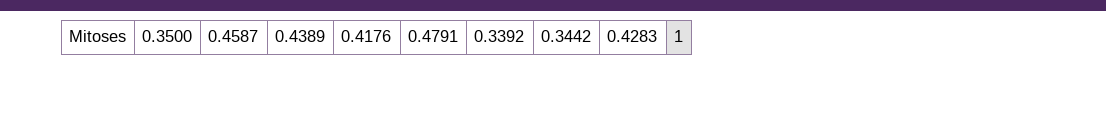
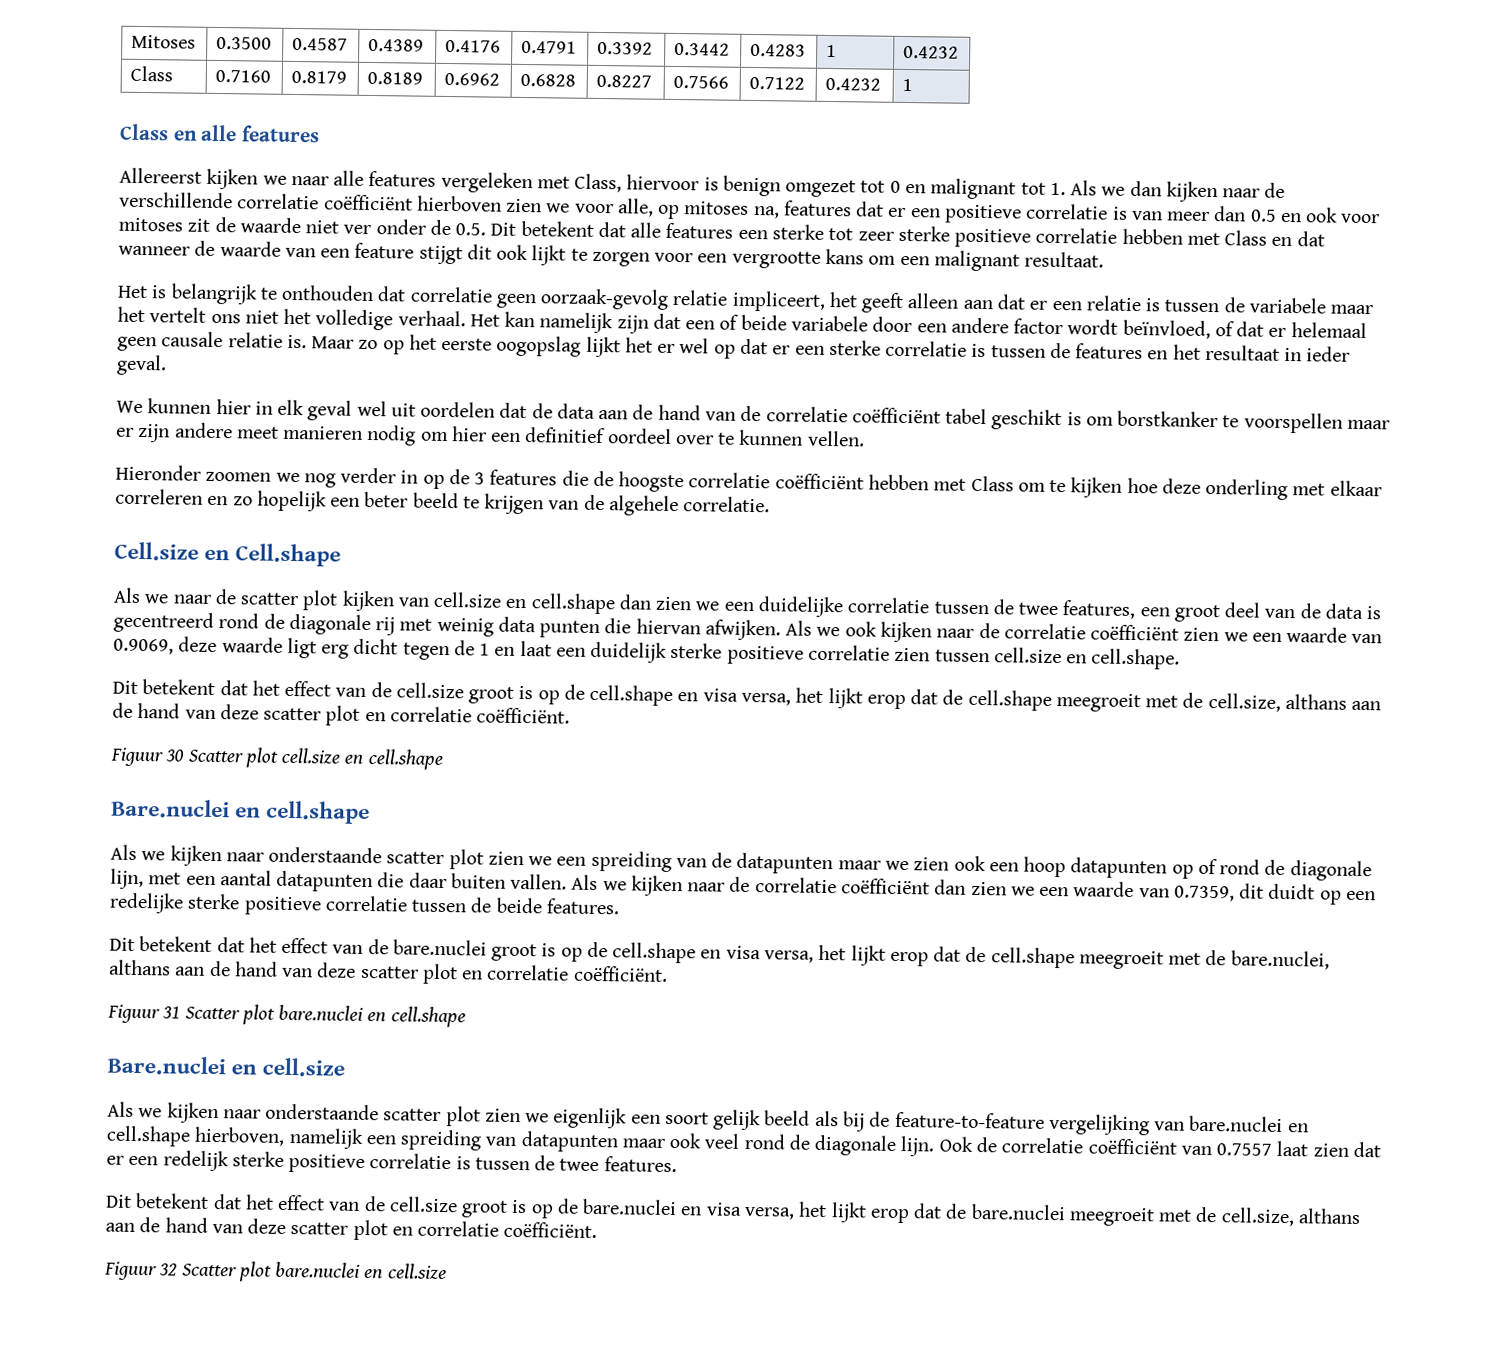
- Mitoses | 0.3500 | 0.4587 | 0.4389 | 0.4176 | 0.4791 | 0.3392 | 0.3442 | 0.4283 | 1
+ Mitoses | 0.3500 | 0.4587 | 0.4389 | 0.4176 | 0.4791 | 0.3392 | 0.3442 | 0.4283 | 1 | 0.4232
+ Class | 0.7160 | 0.8179 | 0.8189 | 0.6962 | 0.6828 | 0.8227 | 0.7566 | 0.7122 | 0.4232 | 1
+ Class en alle features
+ Allereerst kijken we naar alle features vergeleken met Class, hiervoor is benign omgezet tot 0 en malignant tot 1. Als we dan kijken naar de verschillende correlatie coëfficiënt hierboven zien we voor alle, op mitoses na, features dat er een positieve correlatie is van meer dan 0.5 en ook voor mitoses zit de waarde niet ver onder de 0.5. Dit betekent dat alle features een sterke tot zeer sterke positieve correlatie hebben met Class en dat wanneer de waarde van een feature stijgt dit ook lijkt te zorgen voor een vergrootte kans om een malignant resultaat.
+ Het is belangrijk te onthouden dat correlatie geen oorzaak-gevolg relatie impliceert, het geeft alleen aan dat er een relatie is tussen de variabele maar het vertelt ons niet het volledige verhaal. Het kan namelijk zijn dat een of beide variabele door een andere factor wordt beïnvloed, of dat er helemaal geen causale relatie is. Maar zo op het eerste oogopslag lijkt het er wel op dat er een sterke correlatie is tussen de features en het resultaat in ieder geval.
+ We kunnen hier in elk geval wel uit oordelen dat de data aan de hand van de correlatie coëfficiënt tabel geschikt is om borstkanker te voorspellen maar er zijn andere meet manieren nodig om hier een definitief oordeel over te kunnen vellen.
+ Hieronder zoomen we nog verder in op de 3 features die de hoogste correlatie coëfficiënt hebben met Class om te kijken hoe deze onderling met elkaar correleren en zo hopelijk een beter beeld te krijgen van de algehele correlatie.
+ Cell.size en Cell.shape
+ Als we naar de scatter plot kijken van cell.size en cell.shape dan zien we een duidelijke correlatie tussen de twee features, een groot deel van de data is gecentreerd rond de diagonale rij met weinig data punten die hiervan afwijken. Als we ook kijken naar de correlatie coëfficiënt zien we een waarde van 0.9069, deze waarde ligt erg dicht tegen de 1 en laat een duidelijk sterke positieve correlatie zien tussen cell.size en cell.shape.
+ Dit betekent dat het effect van de cell.size groot is op de cell.shape en visa versa, het lijkt erop dat de cell.shape meegroeit met de cell.size, althans aan de hand van deze scatter plot en correlatie coëfficiënt.
+ Figuur 30 Scatter plot cell.size en cell.shape
+ Bare.nuclei en cell.shape
+ Als we kijken naar onderstaande scatter plot zien we een spreiding van de datapunten maar we zien ook een hoop datapunten op of rond de diagonale lijn, met een aantal datapunten die daar buiten vallen. Als we kijken naar de correlatie coëfficiënt dan zien we een waarde van 0.7359, dit duidt op een redelijke sterke positieve correlatie tussen de beide features.
+ Dit betekent dat het effect van de bare.nuclei groot is op de cell.shape en visa versa, het lijkt erop dat de cell.shape meegroeit met de bare.nuclei, althans aan de hand van deze scatter plot en correlatie coëfficiënt.
+ Figuur 31 Scatter plot bare.nuclei en cell.shape
+ Bare.nuclei en cell.size
+ Als we kijken naar onderstaande scatter plot zien we eigenlijk een soort gelijk beeld als bij de feature-to-feature vergelijking van bare.nuclei en cell.shape hierboven, namelijk een spreiding van datapunten maar ook veel rond de diagonale lijn. Ook de correlatie coëfficiënt van 0.7557 laat zien dat er een redelijk sterke positieve correlatie is tussen de twee features.
+ Dit betekent dat het effect van de cell.size groot is op de bare.nuclei en visa versa, het lijkt erop dat de bare.nuclei meegroeit met de cell.size, althans aan de hand van deze scatter plot en correlatie coëfficiënt.
+ Figuur 32 Scatter plot bare.nuclei en cell.size

